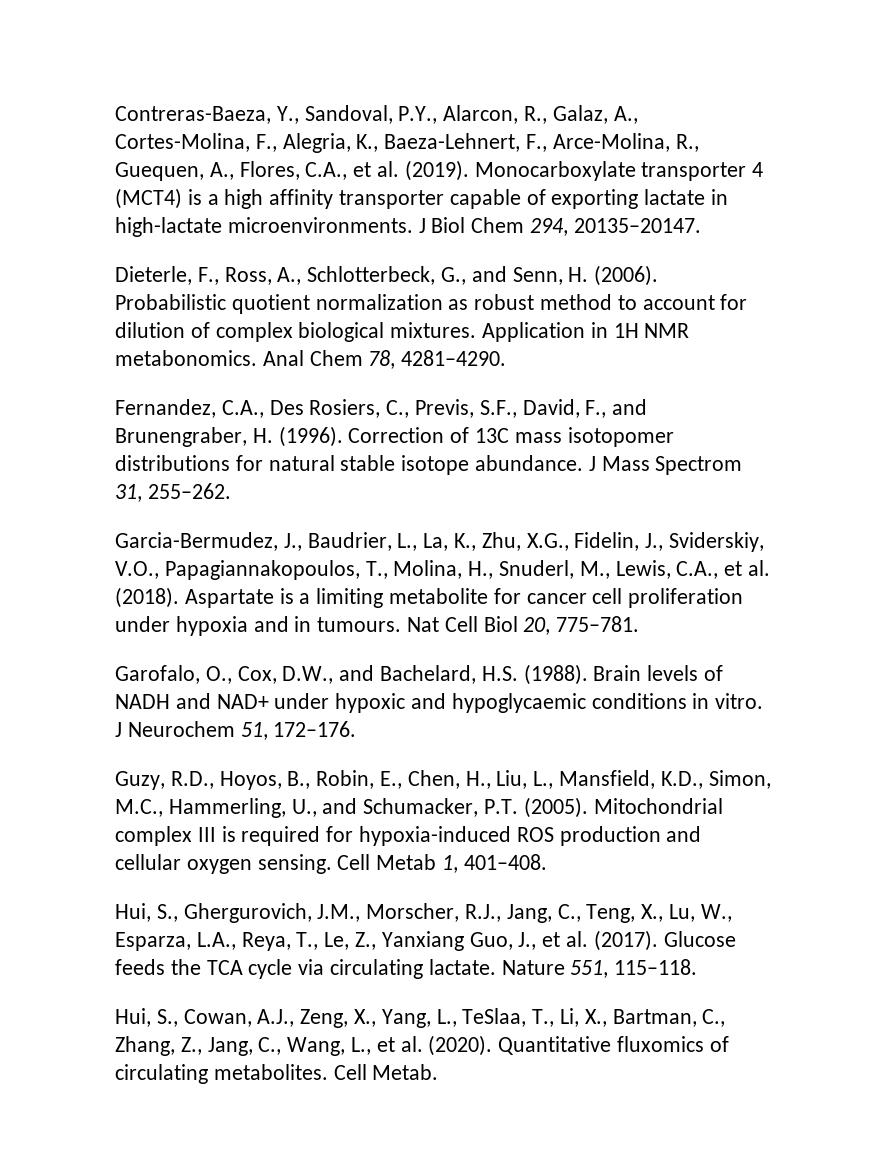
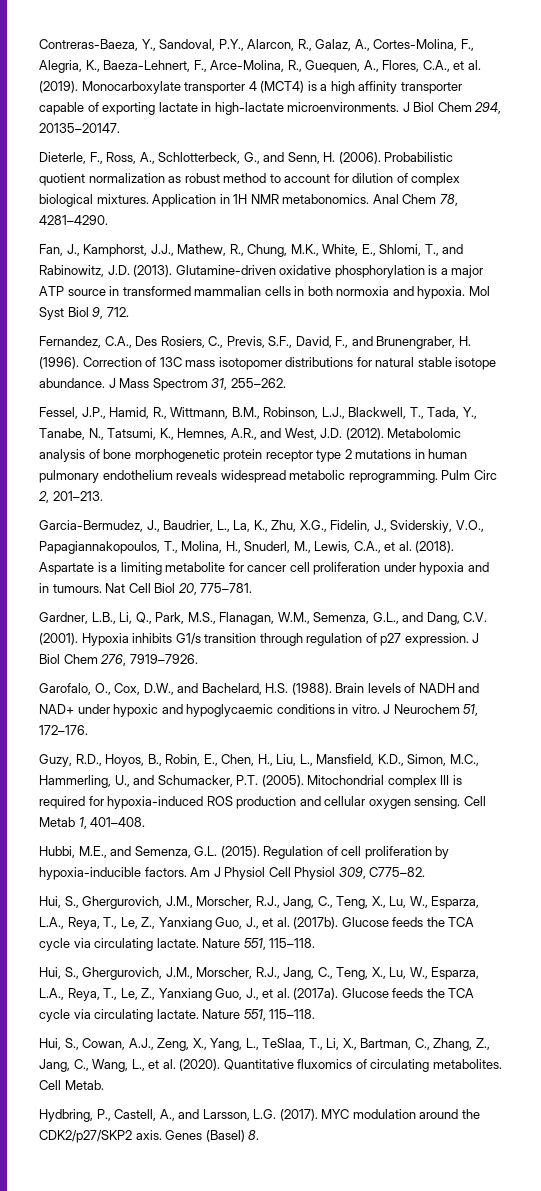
+ Fan, J., Kamphorst, J.J., Mathew, R., Chung, M.K., White, E., Shlomi, T., and Rabinowitz, J.D. (2013). Glutamine-driven oxidative phosphorylation is a major ATP source in transformed mammalian cells in both normoxia and hypoxia. Mol Syst Biol 9, 712.
+ Fessel, J.P., Hamid, R., Wittmann, B.M., Robinson, L.J., Blackwell, T., Tada, Y., Tanabe, N., Tatsumi, K., Hemnes, A.R., and West, J.D. (2012). Metabolomic analysis of bone morphogenetic protein receptor type 2 mutations in human pulmonary endothelium reveals widespread metabolic reprogramming. Pulm Circ 2, 201–213.
+ Gardner, L.B., Li, Q., Park, M.S., Flanagan, W.M., Semenza, G.L., and Dang, C.V. (2001). Hypoxia inhibits G1/s transition through regulation of p27 expression. J Biol Chem 276, 7919–7926.
+ Hubbi, M.E., and Semenza, G.L. (2015). Regulation of cell proliferation by hypoxia-inducible factors. Am J Physiol Cell Physiol 309, C775–82.
- Hui, S., Ghergurovich, J.M., Morscher, R.J., Jang, C., Teng, X., Lu, W., Esparza, L.A., Reya, T., Le, Z., Yanxiang Guo, J., et al. (2017).
+ Hui, S., Ghergurovich, J.M., Morscher, R.J., Jang, C., Teng, X., Lu, W., Esparza, L.A., Reya, T., Le, Z., Yanxiang Guo, J., et al. (2017b). Glucose feeds the TCA cycle via circulating lactate. Nature 551, 115–118.
+ Hui, S., Ghergurovich, J.M., Morscher, R.J., Jang, C., Teng, X., Lu, W., Esparza, L.A., Reya, T., Le, Z., Yanxiang Guo, J., et al. (2017a).
+ Hydbring, P., Castell, A., and Larsson, L.G. (2017). MYC modulation around the CDK2/p27/SKP2 axis. Genes (Basel) 8.

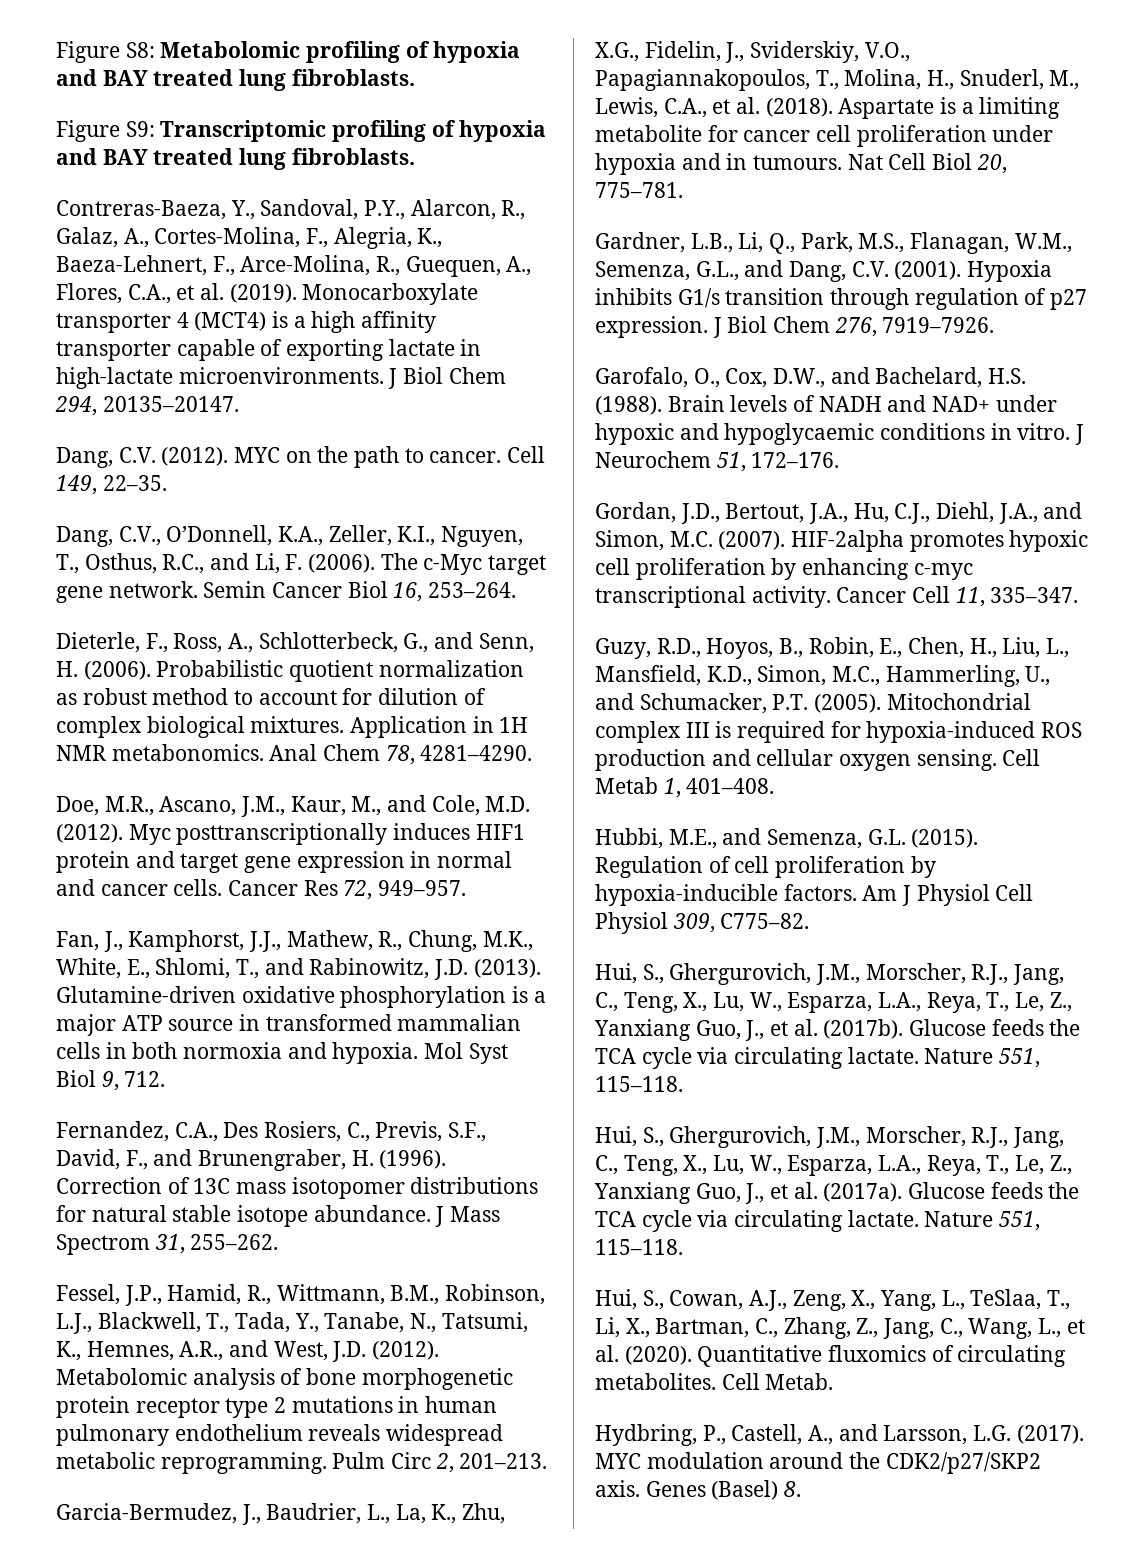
+ Figure S8: Metabolomic profiling of hypoxia and BAY treated lung fibroblasts.
+ Figure S9: Transcriptomic profiling of hypoxia and BAY treated lung fibroblasts.
+ Dang, C.V. (2012). MYC on the path to cancer. Cell 149, 22–35.
+ Dang, C.V., O’Donnell, K.A., Zeller, K.I., Nguyen, T., Osthus, R.C., and Li, F. (2006). The c-Myc target gene network. Semin Cancer Biol 16, 253–264.
+ Doe, M.R., Ascano, J.M., Kaur, M., and Cole, M.D. (2012). Myc posttranscriptionally induces HIF1 protein and target gene expression in normal and cancer cells. Cancer Res 72, 949–957.
+ Gordan, J.D., Bertout, J.A., Hu, C.J., Diehl, J.A., and Simon, M.C. (2007). HIF-2alpha promotes hypoxic cell proliferation by enhancing c-myc transcriptional activity. Cancer Cell 11, 335–347.

